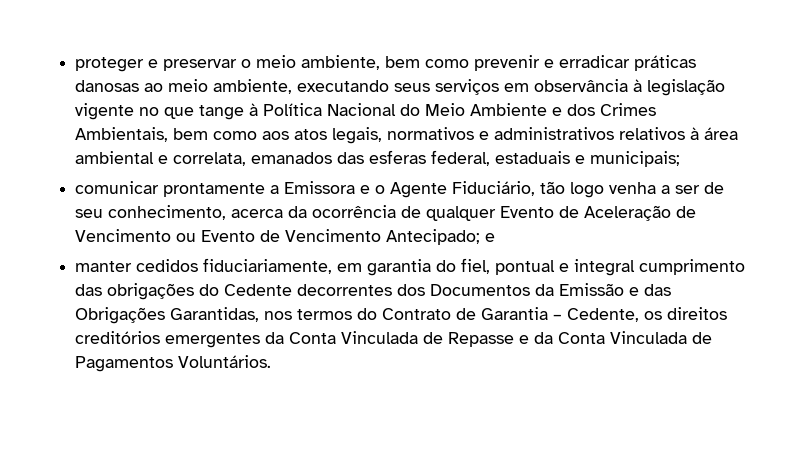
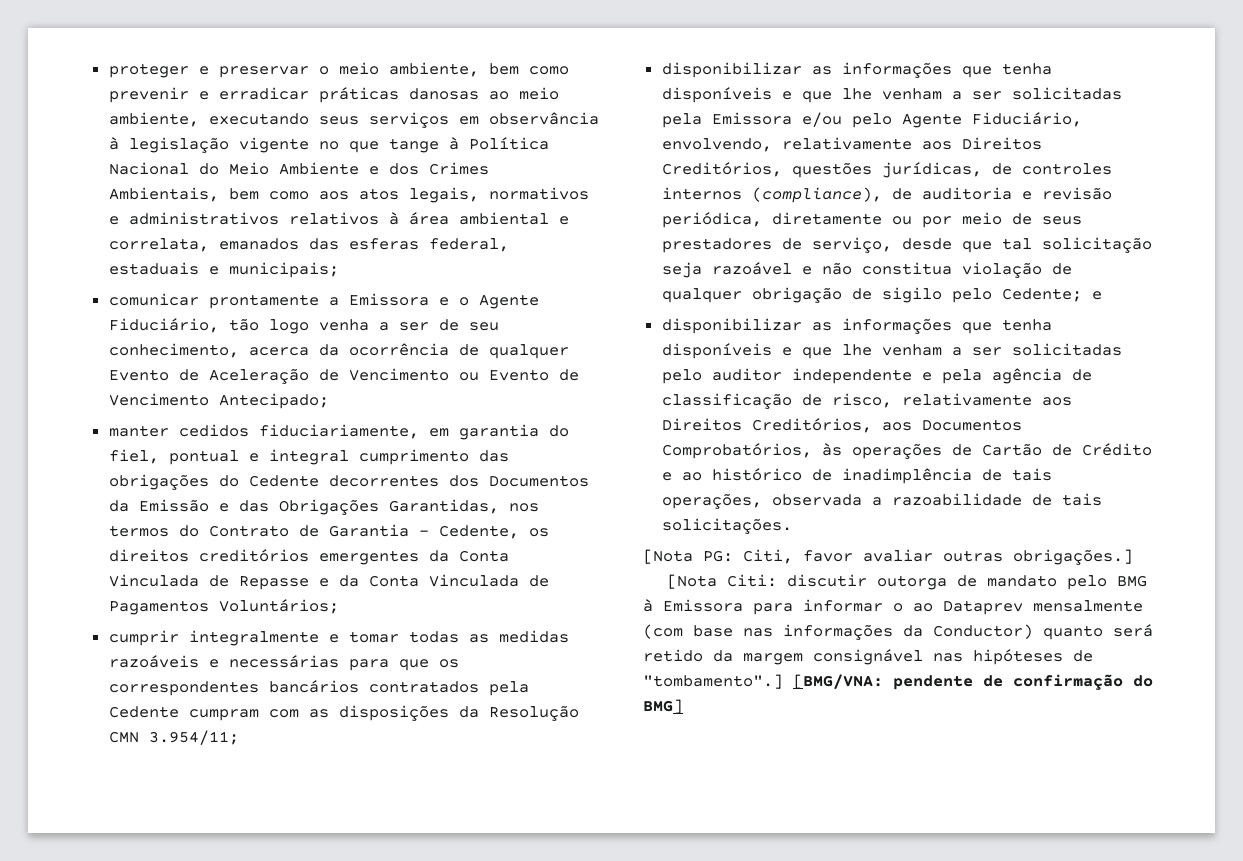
- comunicar prontamente a Emissora e o Agente Fiduciário, tão logo venha a ser de seu conhecimento, acerca da ocorrência de qualquer Evento de Aceleração de Vencimento ou Evento de Vencimento Antecipado; e
+ comunicar prontamente a Emissora e o Agente Fiduciário, tão logo venha a ser de seu conhecimento, acerca da ocorrência de qualquer Evento de Aceleração de Vencimento ou Evento de Vencimento Antecipado;
- manter cedidos fiduciariamente, em garantia do fiel, pontual e integral cumprimento das obrigações do Cedente decorrentes dos Documentos da Emissão e das Obrigações Garantidas, nos termos do Contrato de Garantia – Cedente, os direitos creditórios emergentes da Conta Vinculada de Repasse e da Conta Vinculada de Pagamentos Voluntários.
+ manter cedidos fiduciariamente, em garantia do fiel, pontual e integral cumprimento das obrigações do Cedente decorrentes dos Documentos da Emissão e das Obrigações Garantidas, nos termos do Contrato de Garantia – Cedente, os direitos creditórios emergentes da Conta Vinculada de Repasse e da Conta Vinculada de Pagamentos Voluntários;
+ cumprir integralmente e tomar todas as medidas razoáveis e necessárias para que os correspondentes bancários contratados pela Cedente cumpram com as disposições da Resolução CMN 3.954/11;
+ disponibilizar as informações que tenha disponíveis e que lhe venham a ser solicitadas pela Emissora e/ou pelo Agente Fiduciário, envolvendo, relativamente aos Direitos Creditórios, questões jurídicas, de controles internos (compliance), de auditoria e revisão periódica, diretamente ou por meio de seus prestadores de serviço, desde que tal solicitação seja razoável e não constitua violação de qualquer obrigação de sigilo pelo Cedente; e
+ disponibilizar as informações que tenha disponíveis e que lhe venham a ser solicitadas pelo auditor independente e pela agência de classificação de risco, relativamente aos Direitos Creditórios, aos Documentos Comprobatórios, às operações de Cartão de Crédito e ao histórico de inadimplência de tais operações, observada a razoabilidade de tais solicitações.
+ [Nota PG: Citi, favor avaliar outras obrigações.]
+ [Nota Citi: discutir outorga de mandato pelo BMG à Emissora para informar o ao Dataprev mensalmente (com base nas informações da Conductor) quanto será retido da margem consignável nas hipóteses de "tombamento".] [BMG/VNA: pendente de confirmação do BMG]

